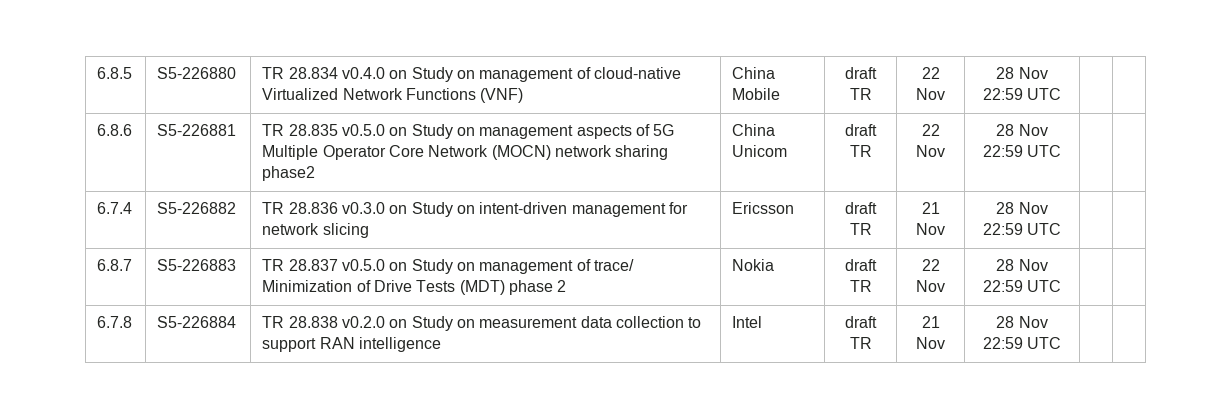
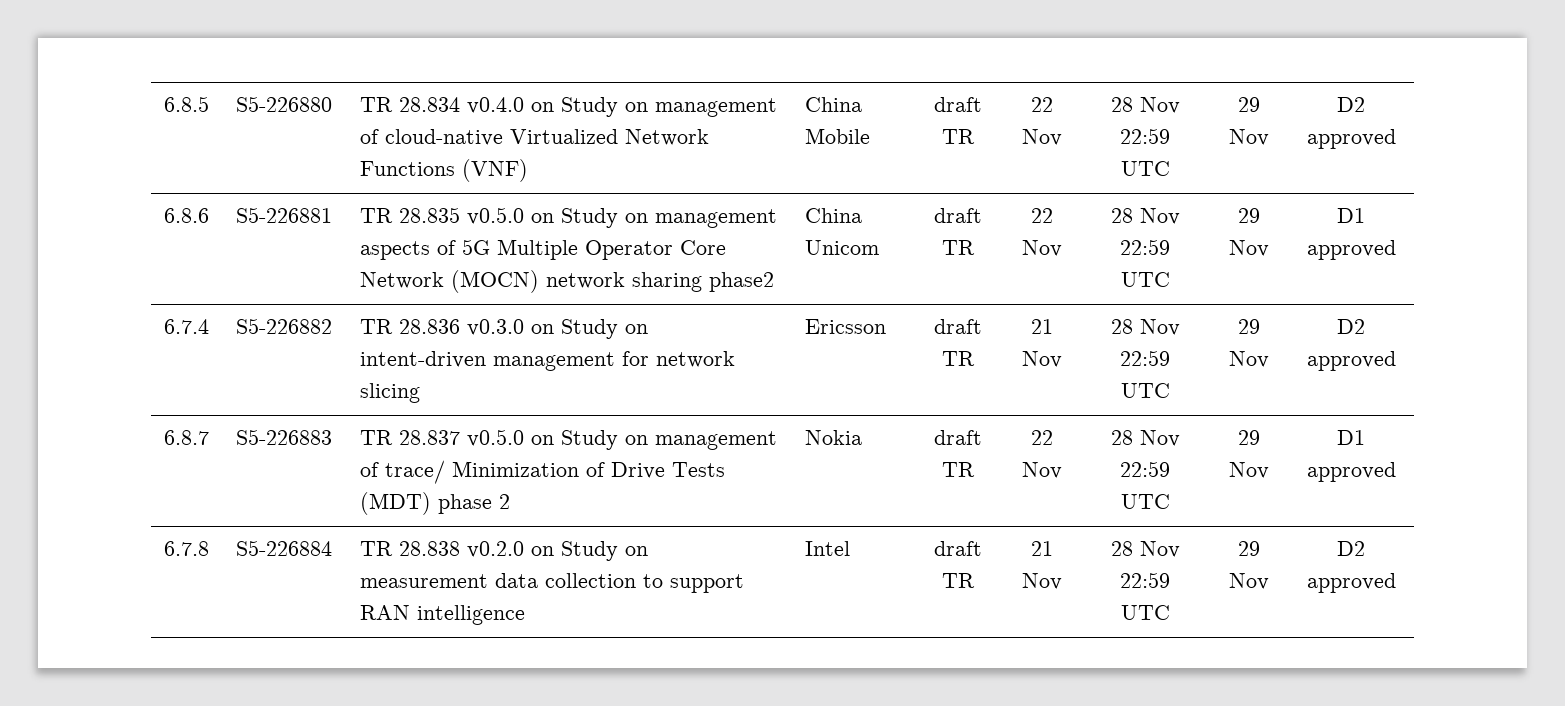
- 6.8.5 | S5-226880 | TR 28.834 v0.4.0 on Study on management of cloud-native Virtualized Network Functions (VNF) | China Mobile | draft TR | 22 Nov | 28 Nov 22:59 UTC | |
+ 6.8.5 | S5-226880 | TR 28.834 v0.4.0 on Study on management of cloud-native Virtualized Network Functions (VNF) | China Mobile | draft TR | 22 Nov | 28 Nov 22:59 UTC | 29 Nov | D2 approved
- 6.8.6 | S5-226881 | TR 28.835 v0.5.0 on Study on management aspects of 5G Multiple Operator Core Network (MOCN) network sharing phase2 | China Unicom | draft TR | 22 Nov | 28 Nov 22:59 UTC | |
+ 6.8.6 | S5-226881 | TR 28.835 v0.5.0 on Study on management aspects of 5G Multiple Operator Core Network (MOCN) network sharing phase2 | China Unicom | draft TR | 22 Nov | 28 Nov 22:59 UTC | 29 Nov | D1 approved
- 6.7.4 | S5-226882 | TR 28.836 v0.3.0 on Study on intent-driven management for network slicing | Ericsson | draft TR | 21 Nov | 28 Nov 22:59 UTC | |
+ 6.7.4 | S5-226882 | TR 28.836 v0.3.0 on Study on intent-driven management for network slicing | Ericsson | draft TR | 21 Nov | 28 Nov 22:59 UTC | 29 Nov | D2 approved
- 6.8.7 | S5-226883 | TR 28.837 v0.5.0 on Study on management of trace/ Minimization of Drive Tests (MDT) phase 2 | Nokia | draft TR | 22 Nov | 28 Nov 22:59 UTC | |
+ 6.8.7 | S5-226883 | TR 28.837 v0.5.0 on Study on management of trace/ Minimization of Drive Tests (MDT) phase 2 | Nokia | draft TR | 22 Nov | 28 Nov 22:59 UTC | 29 Nov | D1 approved
- 6.7.8 | S5-226884 | TR 28.838 v0.2.0 on Study on measurement data collection to support RAN intelligence | Intel | draft TR | 21 Nov | 28 Nov 22:59 UTC | |
+ 6.7.8 | S5-226884 | TR 28.838 v0.2.0 on Study on measurement data collection to support RAN intelligence | Intel | draft TR | 21 Nov | 28 Nov 22:59 UTC | 29 Nov | D2 approved

